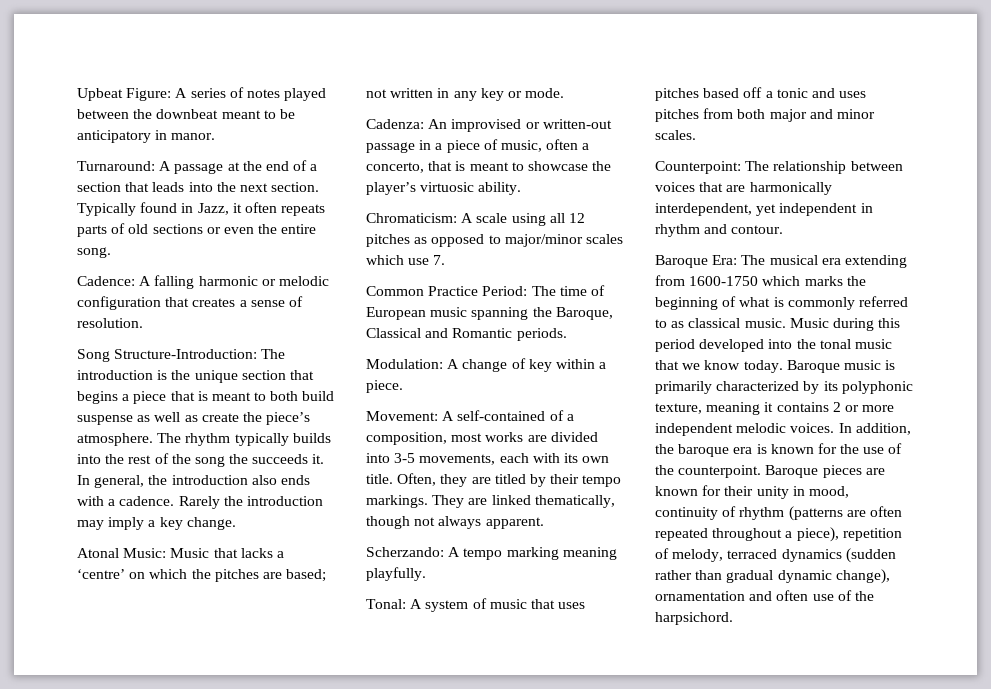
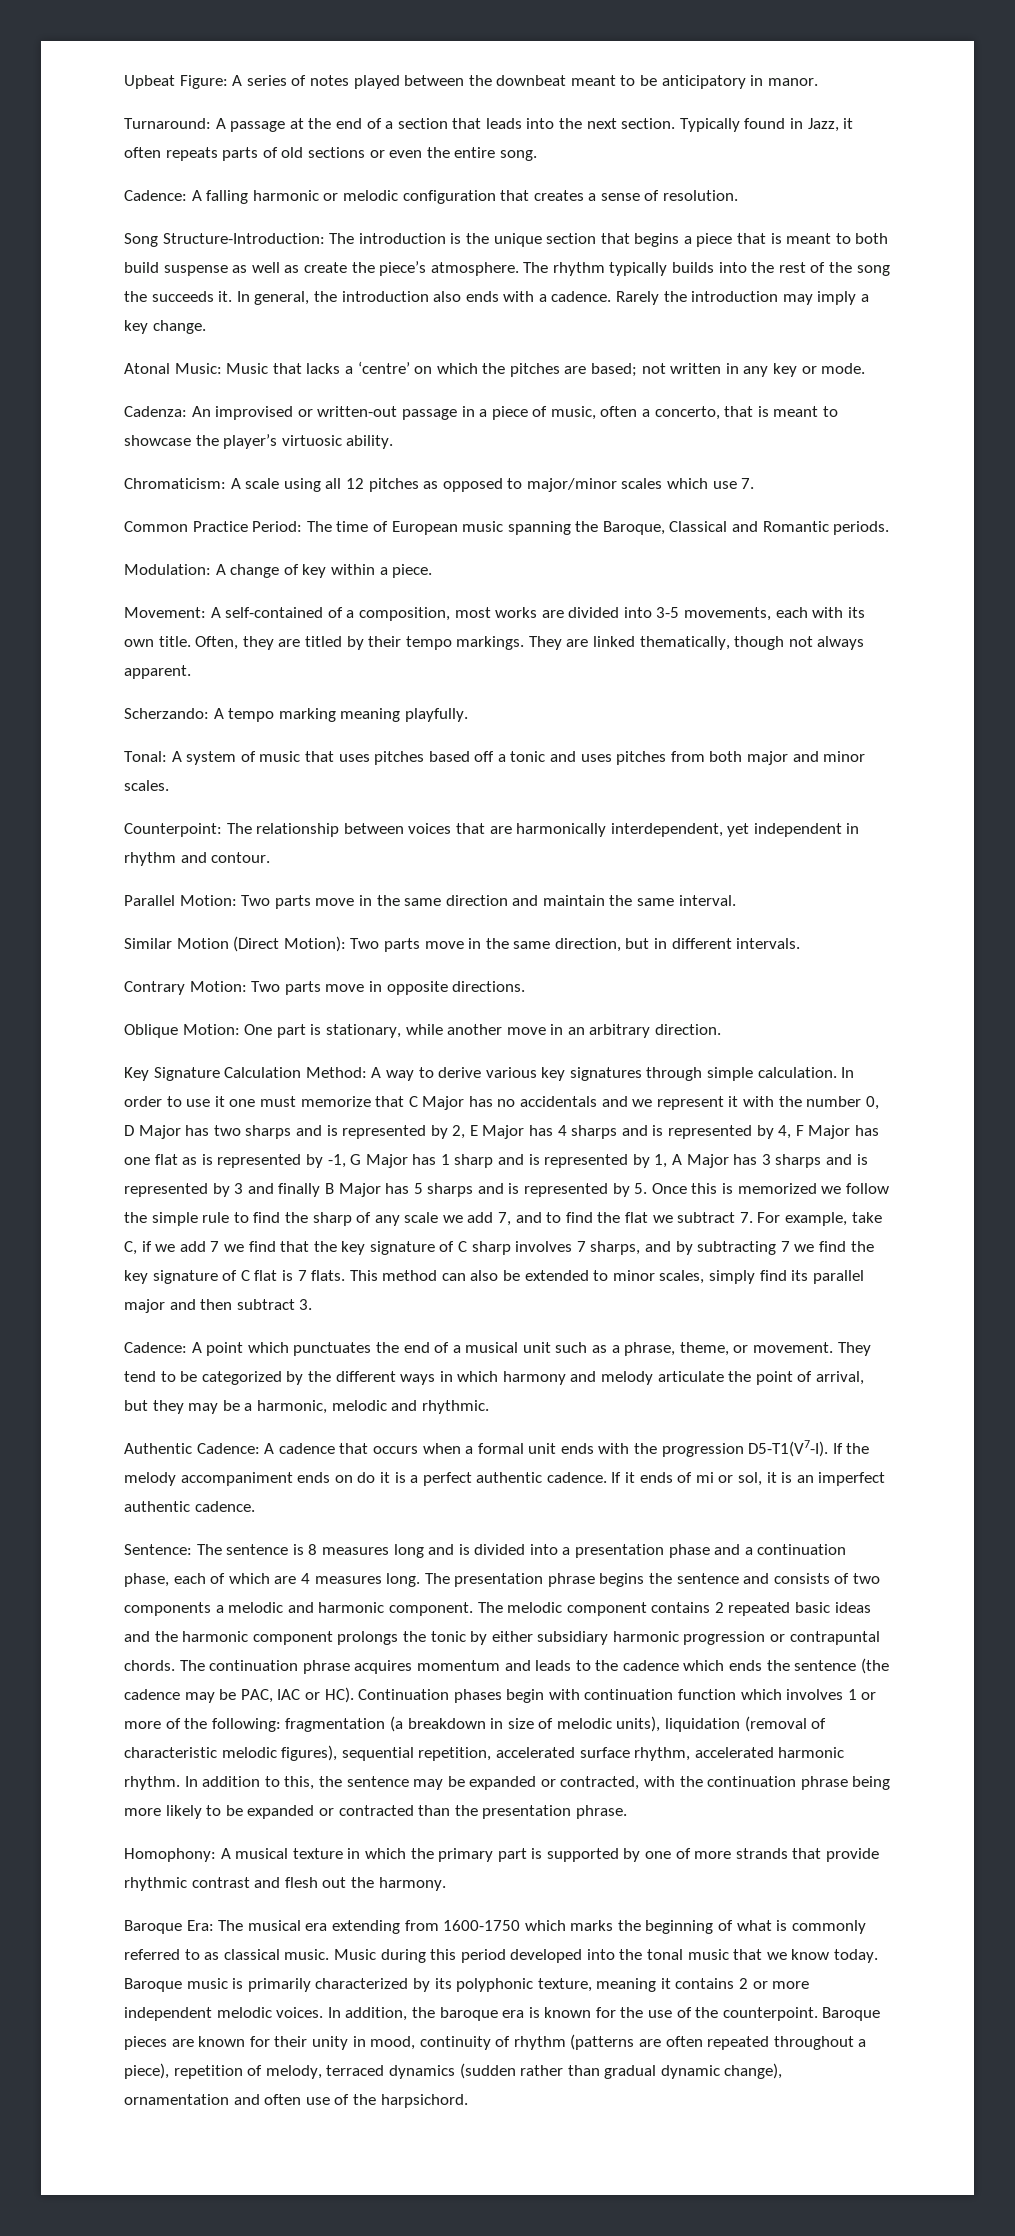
+ Parallel Motion: Two parts move in the same direction and maintain the same interval.
+ Similar Motion (Direct Motion): Two parts move in the same direction, but in different intervals.
+ Contrary Motion: Two parts move in opposite directions.
+ Oblique Motion: One part is stationary, while another move in an arbitrary direction.
+ Key Signature Calculation Method: A way to derive various key signatures through simple calculation. In order to use it one must memorize that C Major has no accidentals and we represent it with the number 0, D Major has two sharps and is represented by 2, E Major has 4 sharps and is represented by 4, F Major has one flat as is represented by -1, G Major has 1 sharp and is represented by 1, A Major has 3 sharps and is represented by 3 and finally B Major has 5 sharps and is represented by 5. Once this is memorized we follow the simple rule to find the sharp of any scale we add 7, and to find the flat we subtract 7. For example, take C, if we add 7 we find that the key signature of C sharp involves 7 sharps, and by subtracting 7 we find the key signature of C flat is 7 flats. This method can also be extended to minor scales, simply find its parallel major and then subtract 3.
+ Cadence: A point which punctuates the end of a musical unit such as a phrase, theme, or movement. They tend to be categorized by the different ways in which harmony and melody articulate the point of arrival, but they may be a harmonic, melodic and rhythmic.
+ Authentic Cadence: A cadence that occurs when a formal unit ends with the progression D5-T1(V7-I). If the melody accompaniment ends on do it is a perfect authentic cadence. If it ends of mi or sol, it is an imperfect authentic cadence.
+ Sentence: The sentence is 8 measures long and is divided into a presentation phase and a continuation phase, each of which are 4 measures long. The presentation phrase begins the sentence and consists of two components a melodic and harmonic component. The melodic component contains 2 repeated basic ideas and the harmonic component prolongs the tonic by either subsidiary harmonic progression or contrapuntal chords. The continuation phrase acquires momentum and leads to the cadence which ends the sentence (the cadence may be PAC, IAC or HC). Continuation phases begin with continuation function which involves 1 or more of the following: fragmentation (a breakdown in size of melodic units), liquidation (removal of characteristic melodic figures), sequential repetition, accelerated surface rhythm, accelerated harmonic rhythm. In addition to this, the sentence may be expanded or contracted, with the continuation phrase being more likely to be expanded or contracted than the presentation phrase.
+ Homophony: A musical texture in which the primary part is supported by one of more strands that provide rhythmic contrast and flesh out the harmony.

